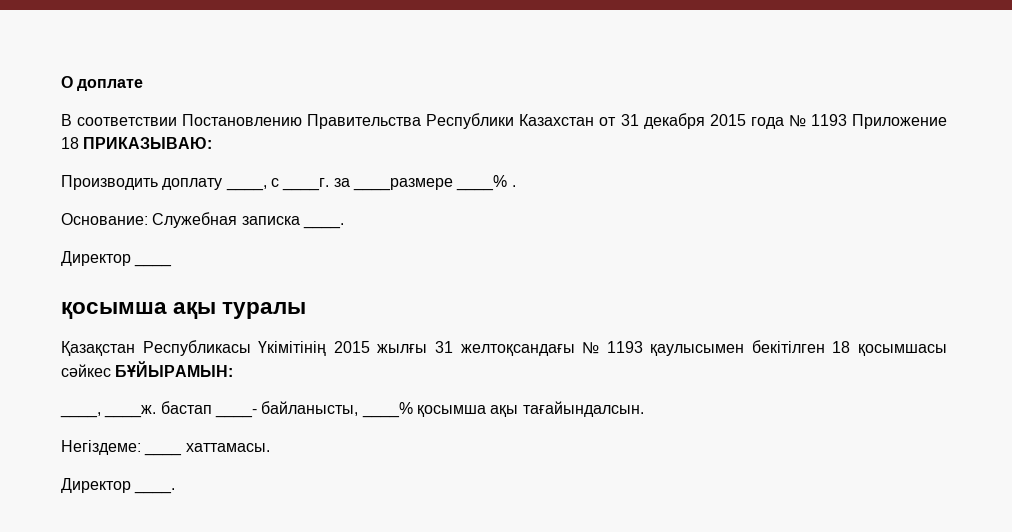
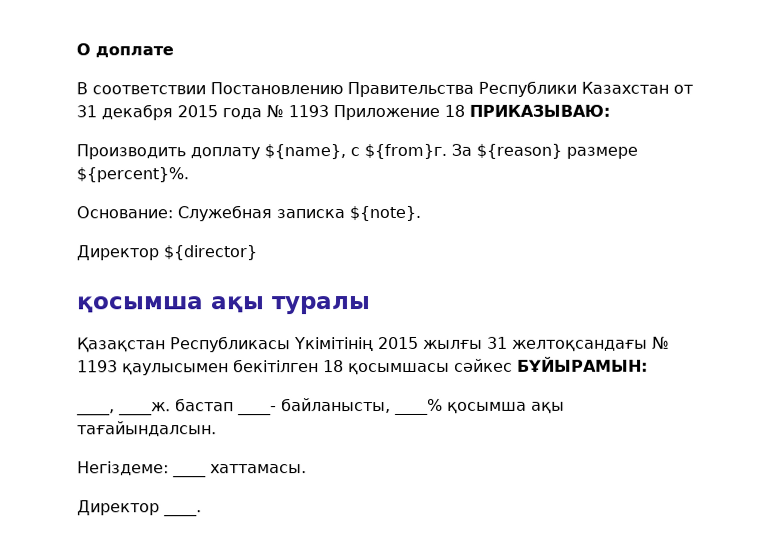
- Производить доплату ____, с ____г. за ____размере ____% .
+ Производить доплату ${name}, с ${from}г. За ${reason} размере ${percent}%.
- Основание: Служебная записка ____.
- Директор ____
+ Основание: Служебная записка ${note}.
+ Директор ${director}

